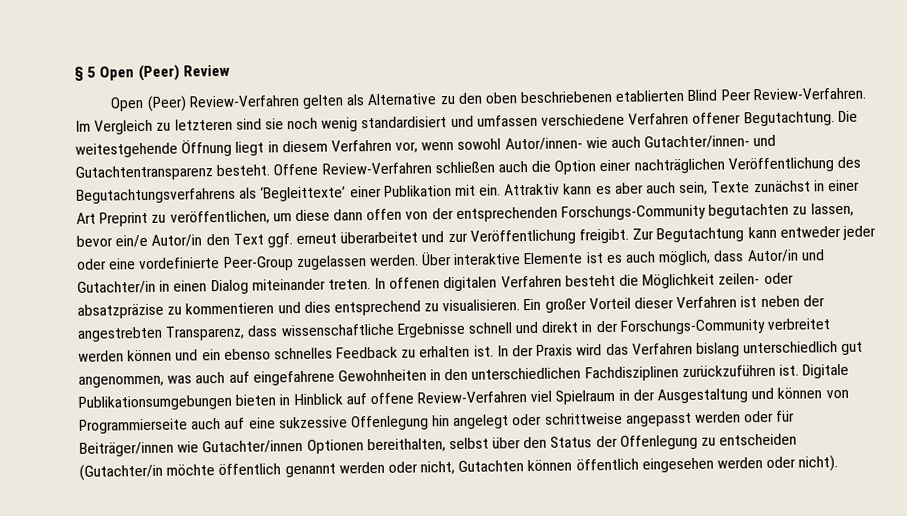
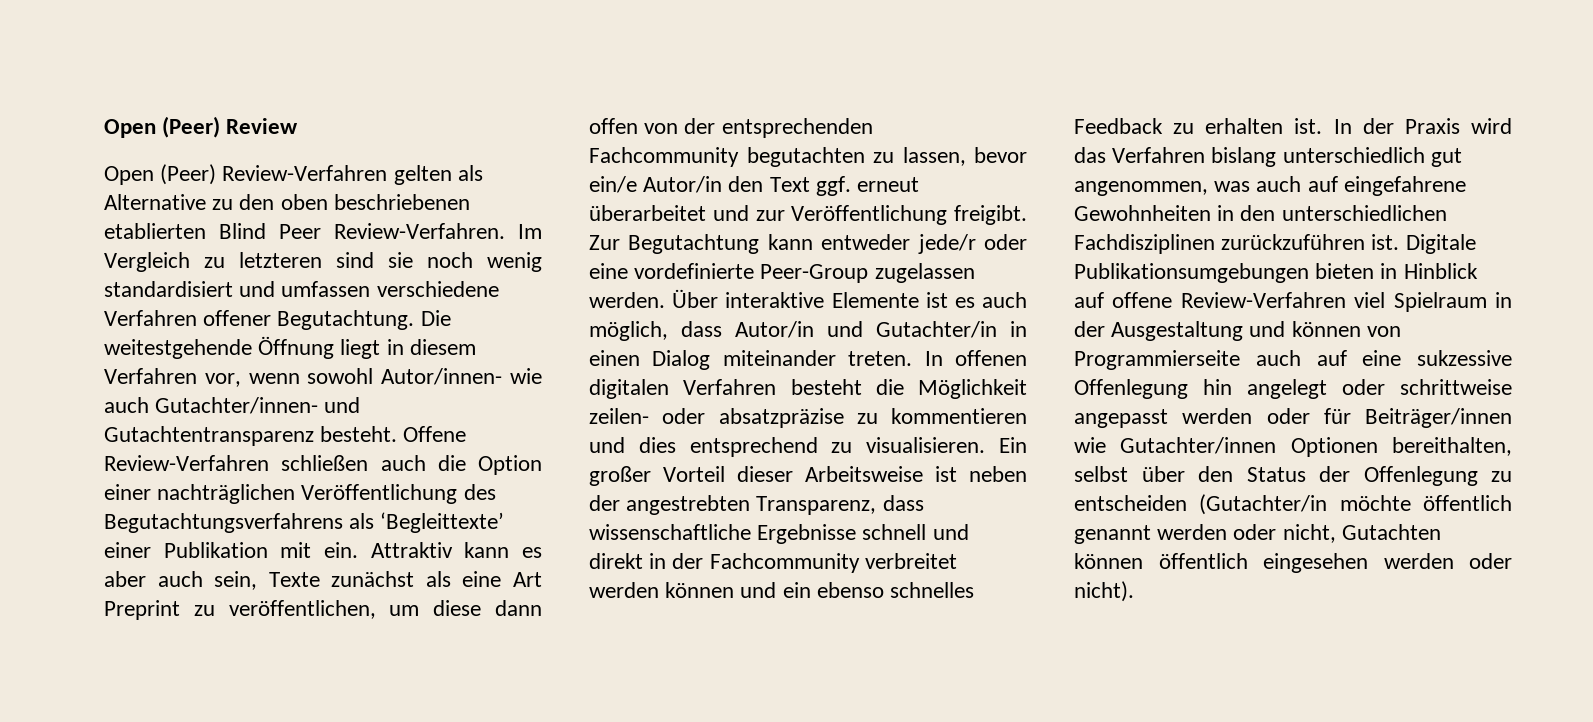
- § 5 Open (Peer) Review
+ Open (Peer) Review
- Attraktiv kann es aber auch sein, Texte zunächst in einer Art Preprint zu veröffentlichen, um diese dann offen von der entsprechenden Forschungs-Community begutachten zu lassen, bevor ein/e Autor/in den Text ggf. erneut überarbeitet und zur Veröffentlichung freigibt.
+ Attraktiv kann es aber auch sein, Texte zunächst als eine Art Preprint zu veröffentlichen, um diese dann offen von der entsprechenden Fachcommunity begutachten zu lassen, bevor ein/e Autor/in den Text ggf. erneut überarbeitet und zur Veröffentlichung freigibt.
- Zur Begutachtung kann entweder jeder oder eine vordefinierte Peer-Group zugelassen werden.
+ Zur Begutachtung kann entweder jede/r oder eine vordefinierte Peer-Group zugelassen werden.
- Ein großer Vorteil dieser Verfahren ist neben der angestrebten Transparenz, dass wissenschaftliche Ergebnisse schnell und direkt in der Forschungs-Community verbreitet werden können und ein ebenso schnelles Feedback zu erhalten ist.
+ Ein großer Vorteil dieser Arbeitsweise ist neben der angestrebten Transparenz, dass wissenschaftliche Ergebnisse schnell und direkt in der Fachcommunity verbreitet werden können und ein ebenso schnelles Feedback zu erhalten ist.

